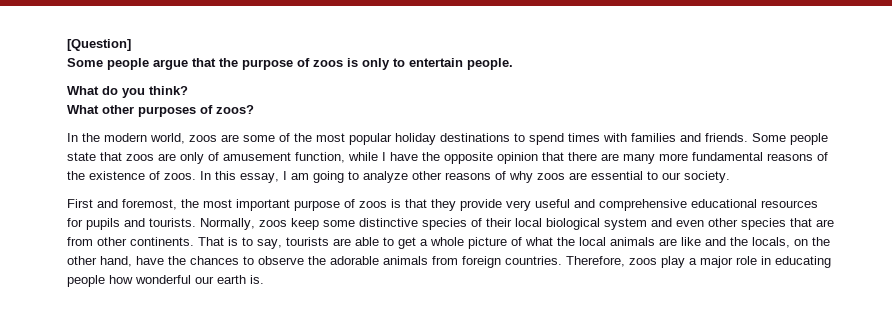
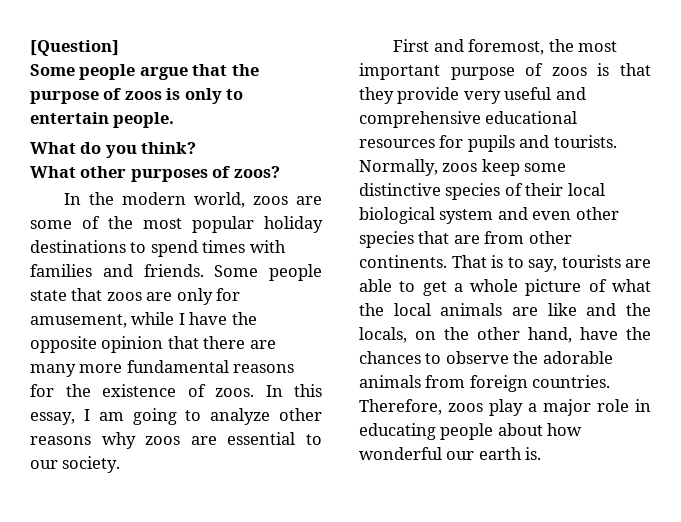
- Some people state that zoos are only of amusement function, while I have the opposite opinion that there are many more fundamental reasons of the existence of zoos.
+ Some people state that zoos are only for amusement, while I have the opposite opinion that there are many more fundamental reasons for the existence of zoos.
- In this essay, I am going to analyze other reasons of why zoos are essential to our society.
+ In this essay, I am going to analyze other reasons why zoos are essential to our society.
- Therefore, zoos play a major role in educating people how wonderful our earth is.
+ Therefore, zoos play a major role in educating people about how wonderful our earth is.

